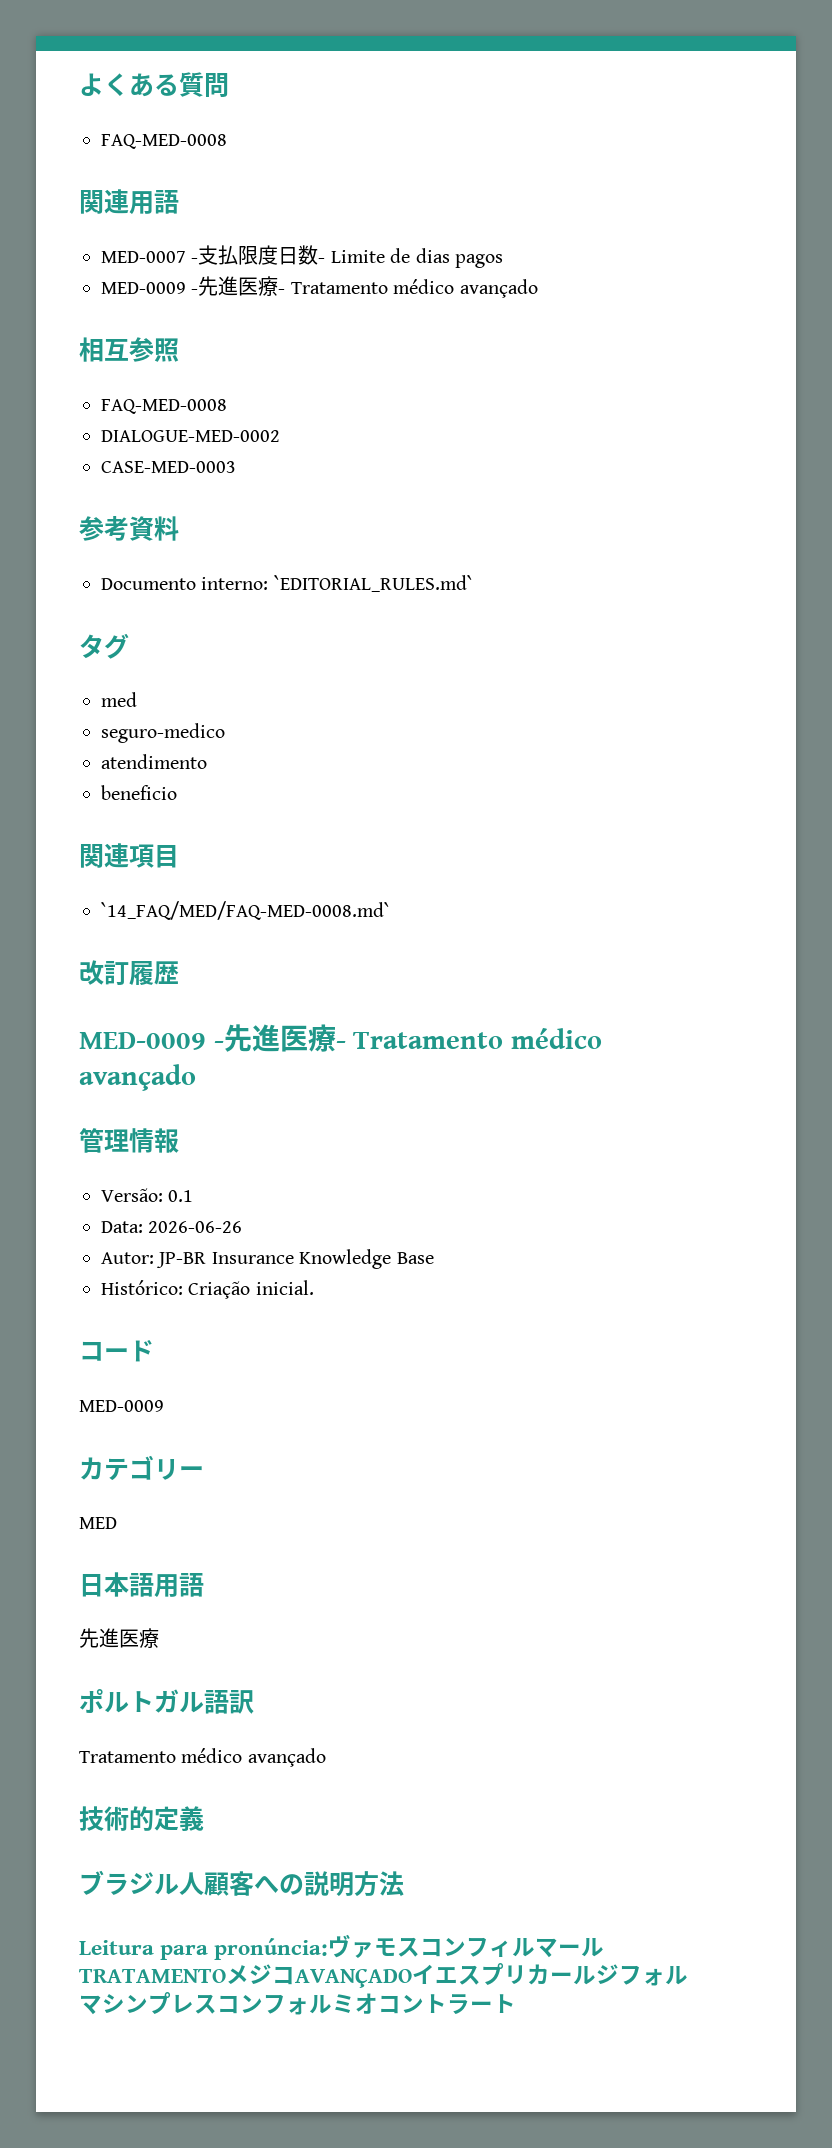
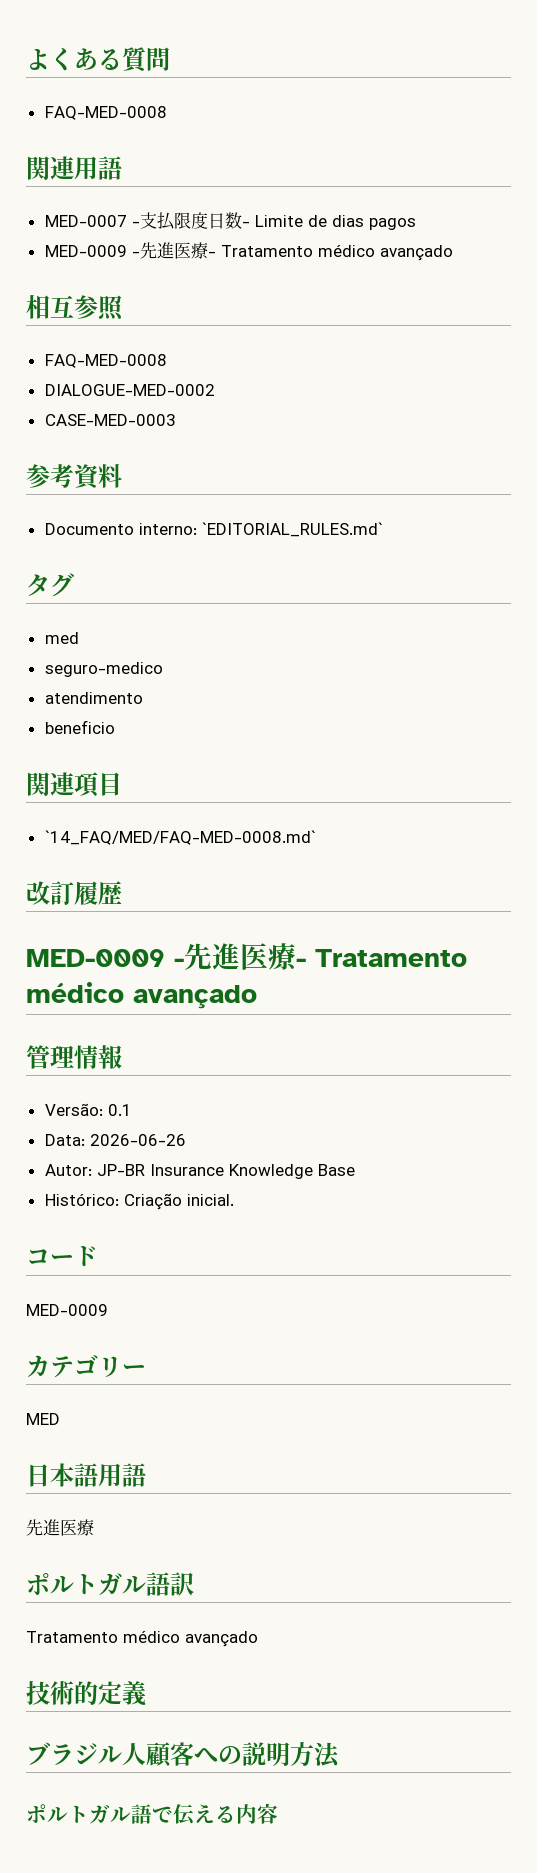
- Leitura para pronúncia:ヴァモスコンフィルマールTRATAMENTOメジコAVANÇADOイエスプリカールジフォルマシンプレスコンフォルミオコントラート
+ ポルトガル語で伝える内容

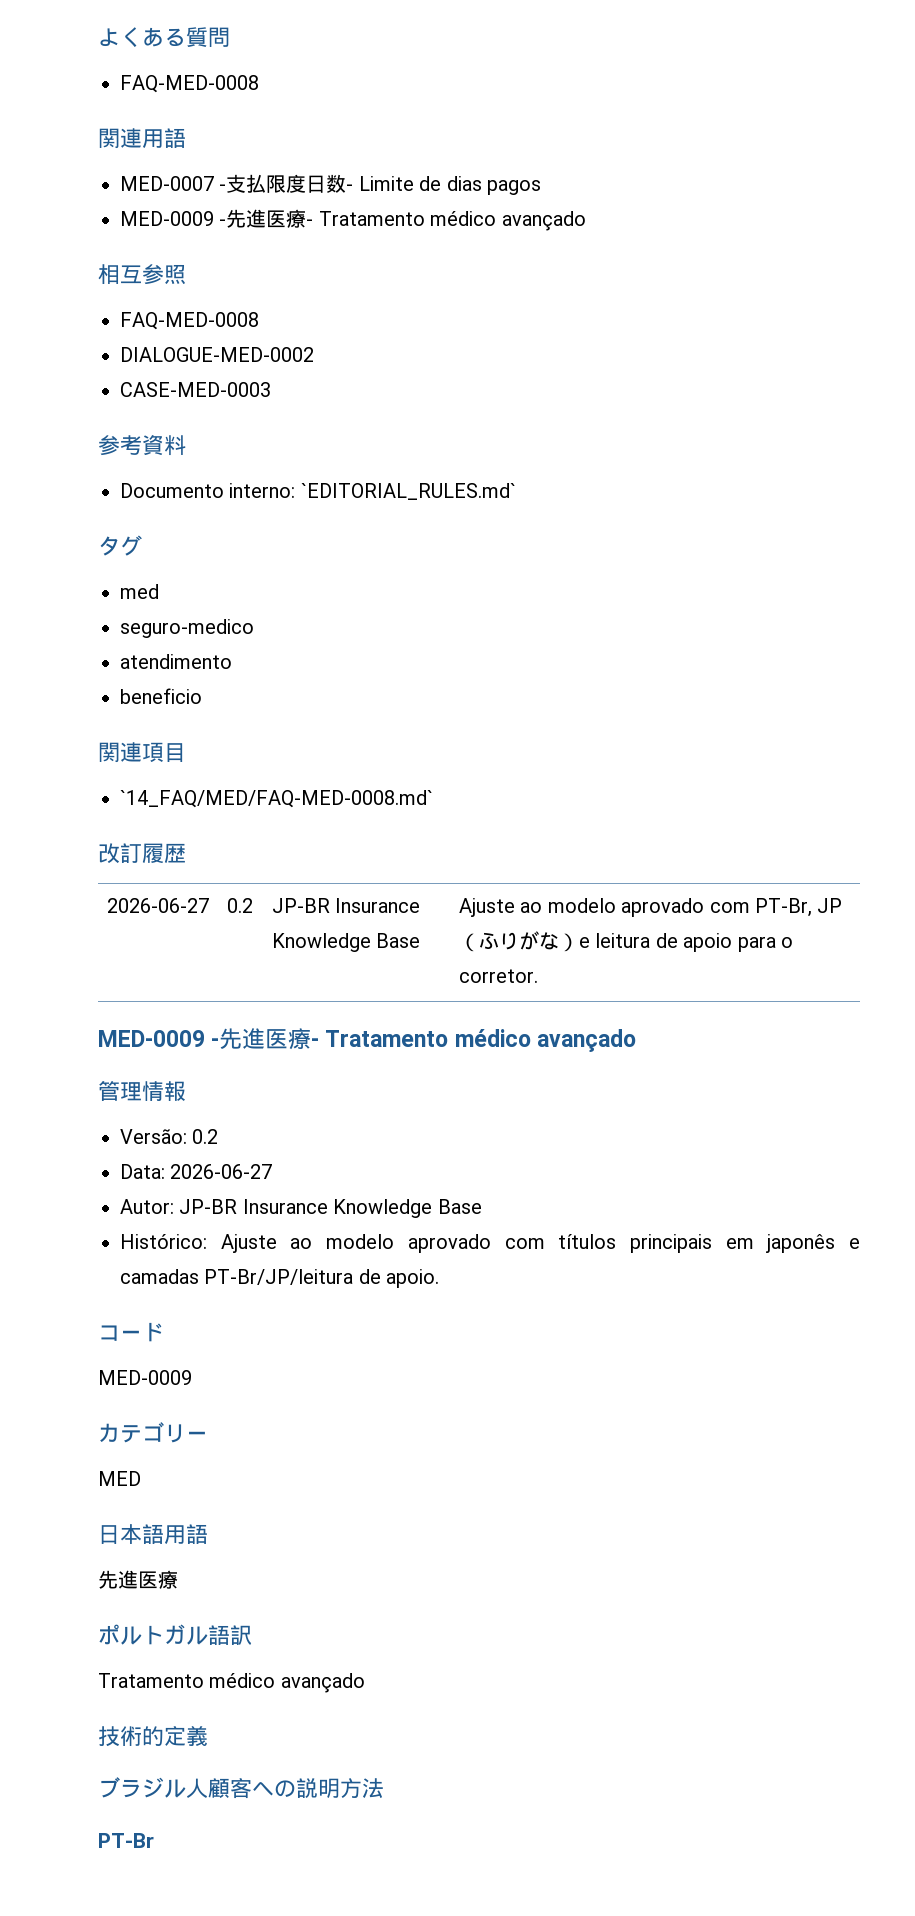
+ 2026-06-27 | 0.2 | JP-BR Insurance Knowledge Base | Ajuste ao modelo aprovado com PT-Br, JP（ふりがな）e leitura de apoio para o corretor.
- Versão: 0.1
+ Versão: 0.2
- Data: 2026-06-26
+ Data: 2026-06-27
- Histórico: Criação inicial.
+ Histórico: Ajuste ao modelo aprovado com títulos principais em japonês e camadas PT-Br/JP/leitura de apoio.
- ポルトガル語で伝える内容
+ PT-Br

